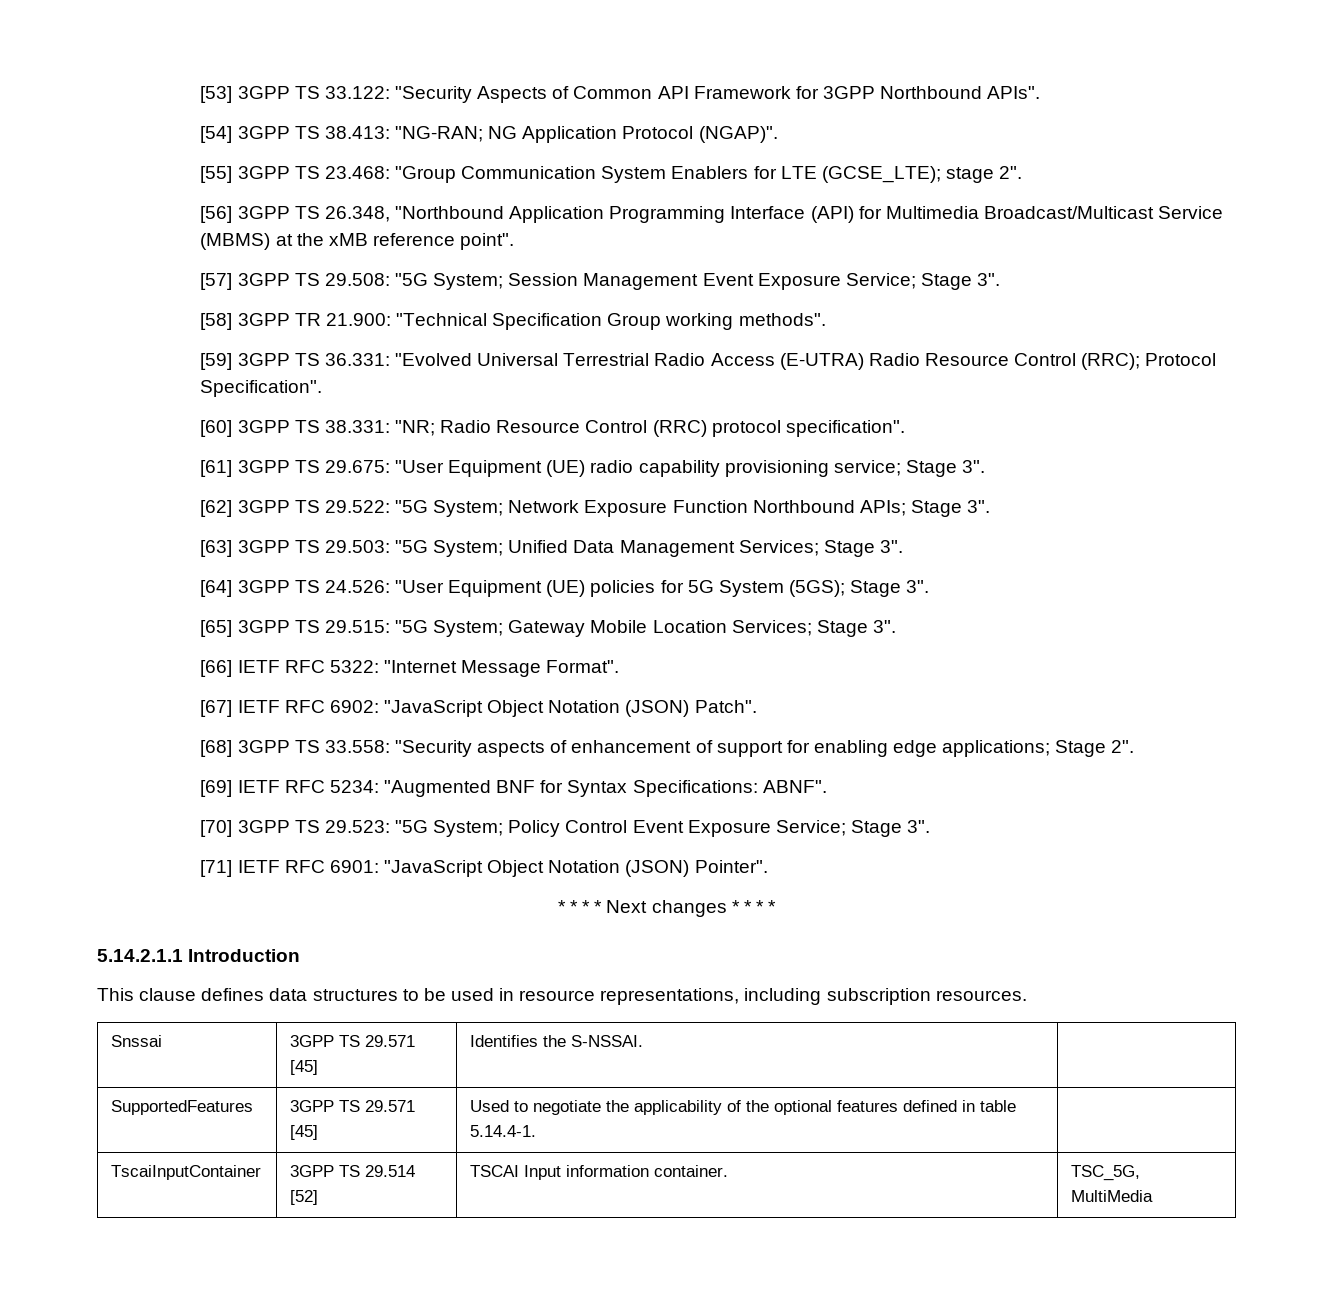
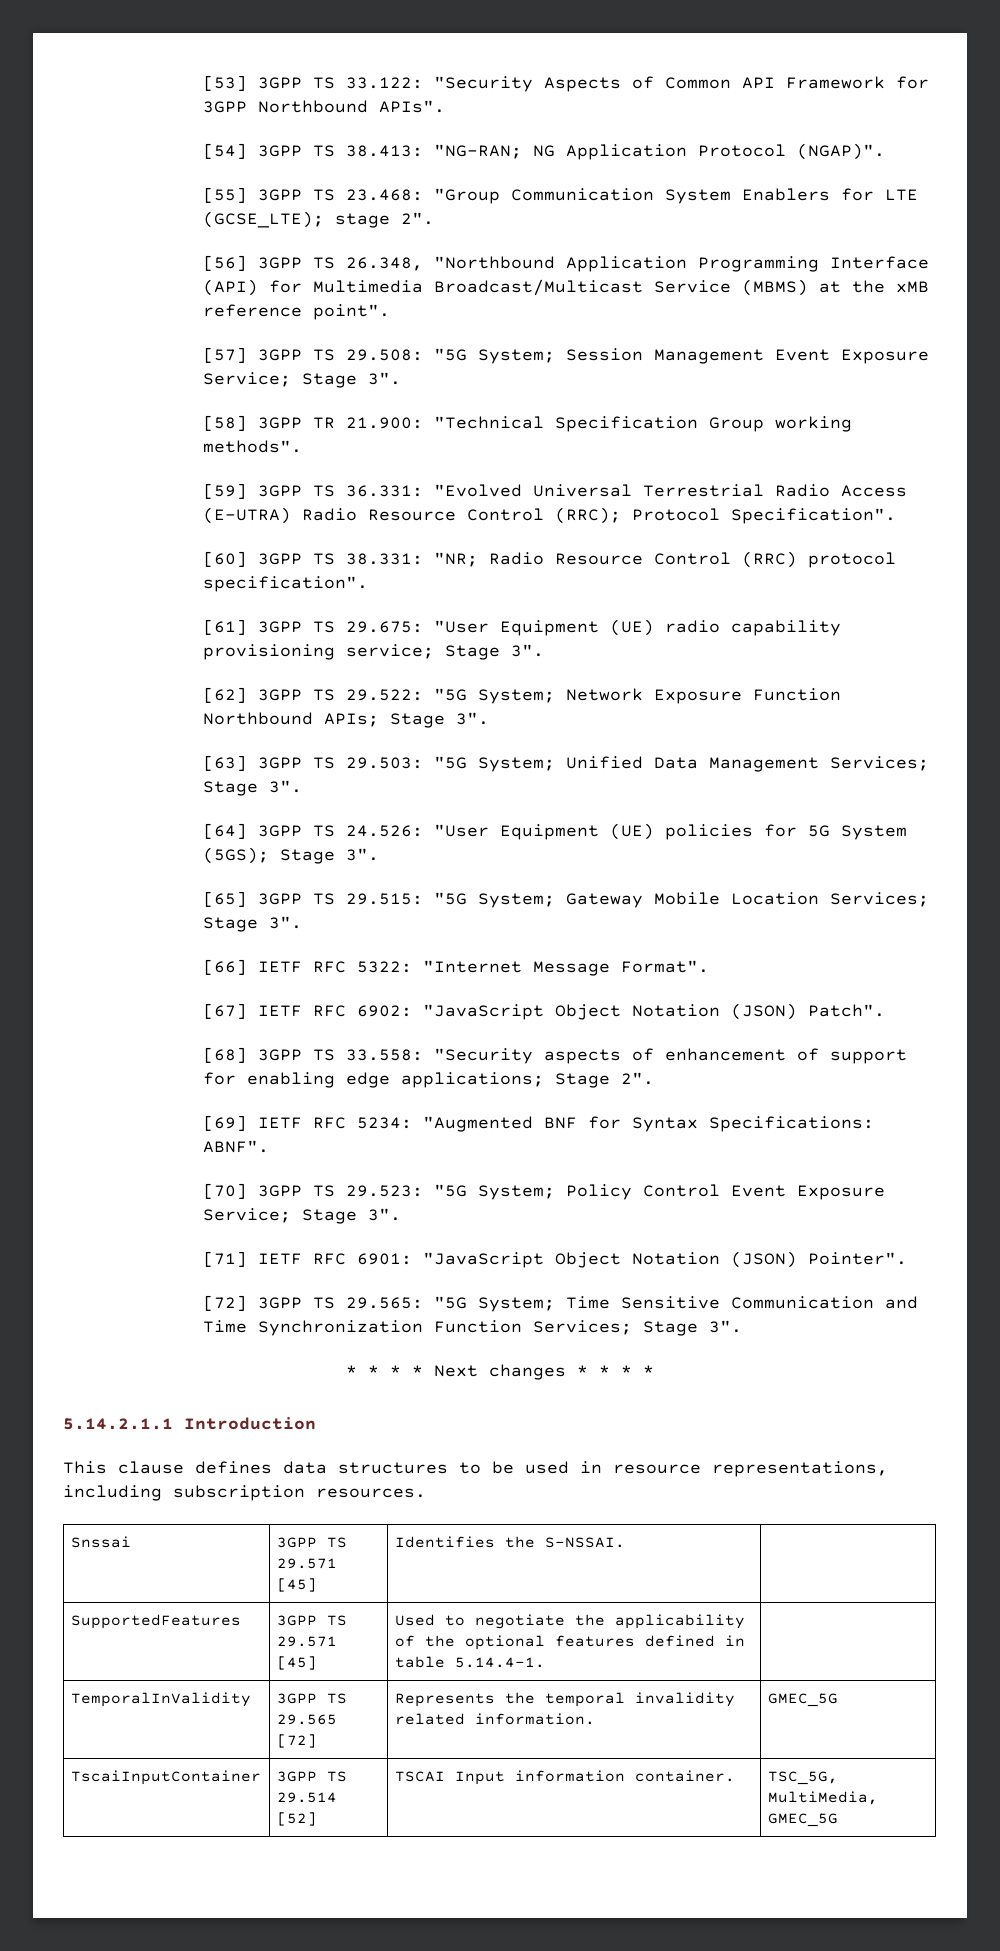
+ [72] 3GPP TS 29.565: "5G System; Time Sensitive Communication and Time Synchronization Function Services; Stage 3".
+ TemporalInValidity | 3GPP TS 29.565 [72] | Represents the temporal invalidity related information. | GMEC_5G
- TscaiInputContainer | 3GPP TS 29.514 [52] | TSCAI Input information container. | TSC_5G, MultiMedia
+ TscaiInputContainer | 3GPP TS 29.514 [52] | TSCAI Input information container. | TSC_5G, MultiMedia, GMEC_5G

